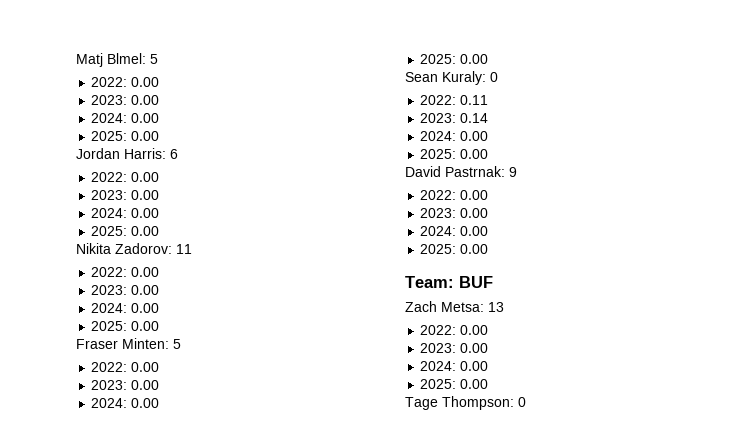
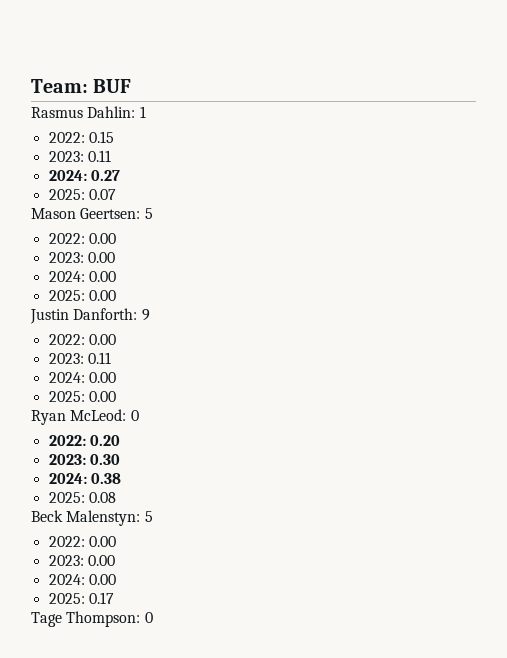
- Matj Blmel: 5
+ Team: BUF
+ Rasmus Dahlin: 1
+ 2022: 0.15
+ 2023: 0.11
+ 2024: 0.27
+ 2025: 0.07
+ Mason Geertsen: 5
  2022: 0.00
  2023: 0.00
  2024: 0.00
  2025: 0.00
- Jordan Harris: 6
+ Justin Danforth: 9
+ 2022: 0.00
+ 2023: 0.11
+ 2024: 0.00
+ 2025: 0.00
+ Ryan McLeod: 0
+ 2022: 0.20
+ 2023: 0.30
+ 2024: 0.38
+ 2025: 0.08
+ Beck Malenstyn: 5
  2022: 0.00
  2023: 0.00
  2024: 0.00
- 2025: 0.00
- Nikita Zadorov: 11
- 2022: 0.00
- 2023: 0.00
- 2024: 0.00
- 2025: 0.00
- Fraser Minten: 5
- 2022: 0.00
- 2023: 0.00
- 2024: 0.00
- 2025: 0.00
- Sean Kuraly: 0
- 2022: 0.11
- 2023: 0.14
- 2024: 0.00
- 2025: 0.00
- David Pastrnak: 9
- 2022: 0.00
- 2023: 0.00
- 2024: 0.00
- 2025: 0.00
- Team: BUF
- Zach Metsa: 13
- 2022: 0.00
- 2023: 0.00
- 2024: 0.00
- 2025: 0.00
+ 2025: 0.17

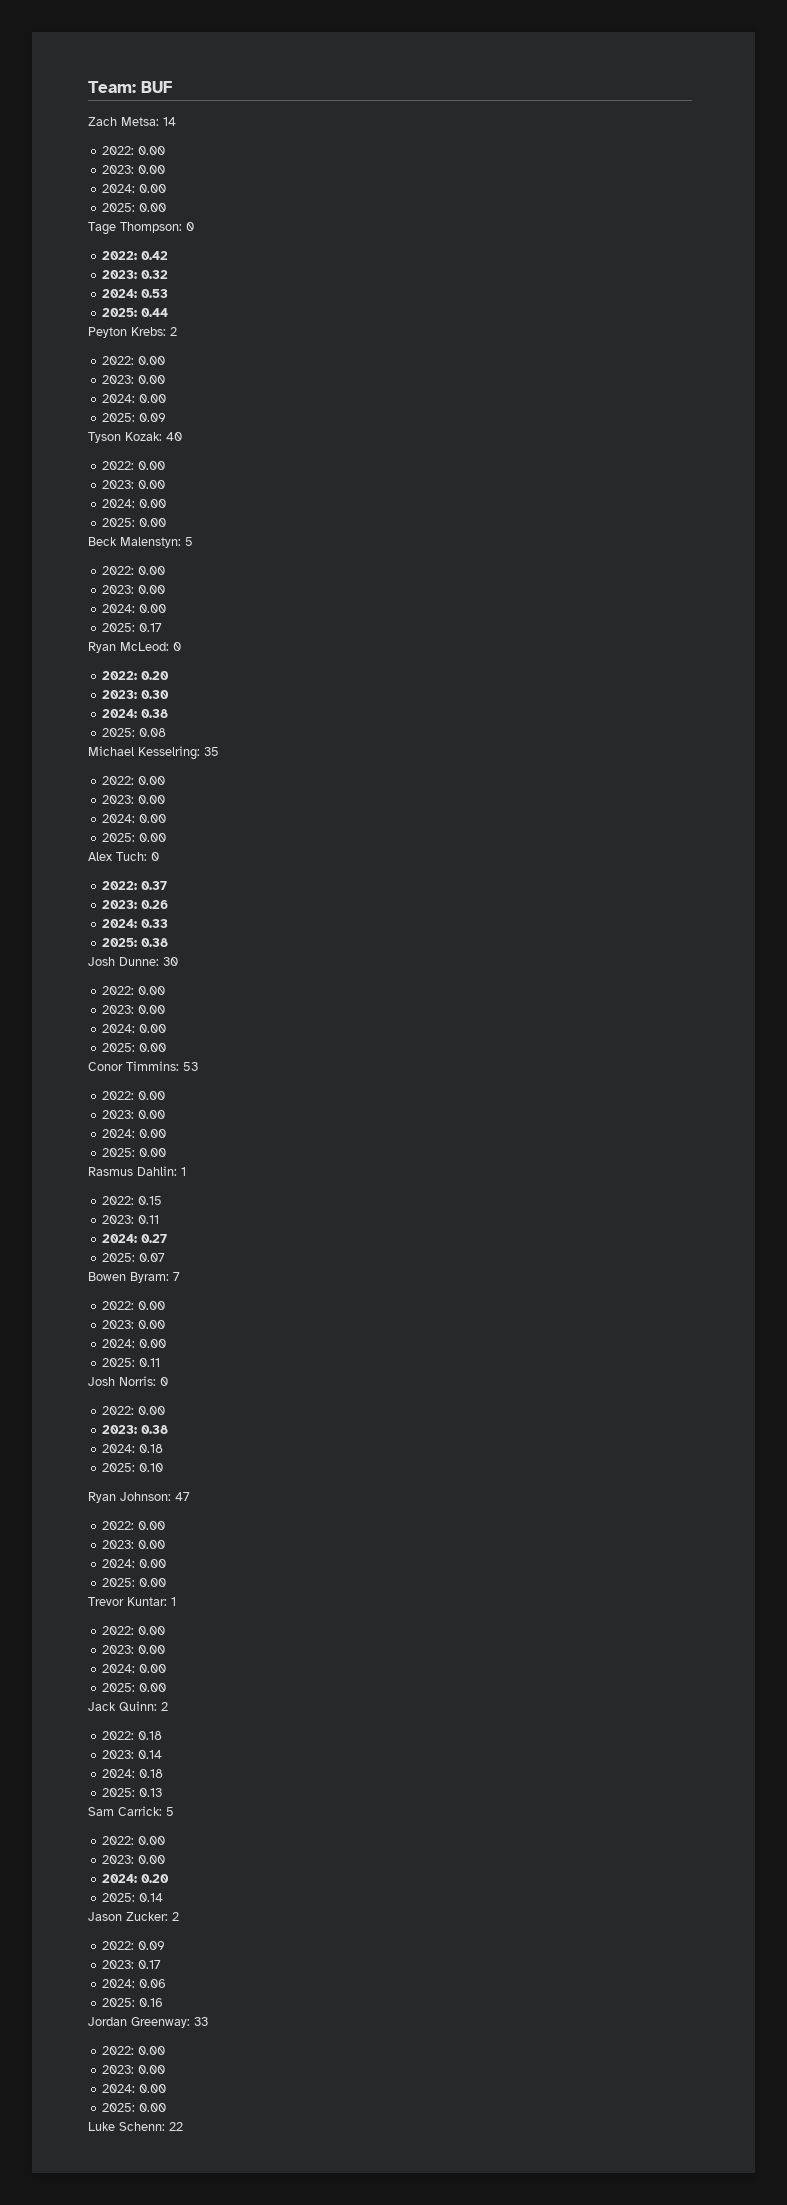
+ Zach Metsa: 14
+ 2022: 0.00
+ 2023: 0.00
+ 2024: 0.00
+ 2025: 0.00
+ Tage Thompson: 0
+ 2022: 0.42
+ 2023: 0.32
+ 2024: 0.53
+ 2025: 0.44
+ Peyton Krebs: 2
+ 2022: 0.00
+ 2023: 0.00
+ 2024: 0.00
+ 2025: 0.09
+ Tyson Kozak: 40
+ 2022: 0.00
+ 2023: 0.00
+ 2024: 0.00
+ 2025: 0.00
+ Beck Malenstyn: 5
+ 2022: 0.00
+ 2023: 0.00
+ 2024: 0.00
+ 2025: 0.17
+ Ryan McLeod: 0
+ 2022: 0.20
+ 2023: 0.30
+ 2024: 0.38
+ 2025: 0.08
+ Michael Kesselring: 35
+ 2022: 0.00
+ 2023: 0.00
+ 2024: 0.00
+ 2025: 0.00
+ Alex Tuch: 0
+ 2022: 0.37
+ 2023: 0.26
+ 2024: 0.33
+ 2025: 0.38
+ Josh Dunne: 30
+ 2022: 0.00
+ 2023: 0.00
+ 2024: 0.00
+ 2025: 0.00
+ Conor Timmins: 53
+ 2022: 0.00
+ 2023: 0.00
+ 2024: 0.00
+ 2025: 0.00
- Mason Geertsen: 5
+ Bowen Byram: 7
+ 2022: 0.00
+ 2023: 0.00
+ 2024: 0.00
+ 2025: 0.11
+ Josh Norris: 0
+ 2022: 0.00
+ 2023: 0.38
+ 2024: 0.18
+ 2025: 0.10
+ Ryan Johnson: 47
  2022: 0.00
  2023: 0.00
  2024: 0.00
  2025: 0.00
- Justin Danforth: 9
- 2022: 0.00
- 2023: 0.11
- 2024: 0.00
- 2025: 0.00
- Ryan McLeod: 0
- 2022: 0.20
- 2023: 0.30
- 2024: 0.38
- 2025: 0.08
- Beck Malenstyn: 5
+ Trevor Kuntar: 1
  2022: 0.00
  2023: 0.00
  2024: 0.00
- 2025: 0.17
- Tage Thompson: 0
+ 2025: 0.00
+ Jack Quinn: 2
+ 2022: 0.18
+ 2023: 0.14
+ 2024: 0.18
+ 2025: 0.13
+ Sam Carrick: 5
+ 2022: 0.00
+ 2023: 0.00
+ 2024: 0.20
+ 2025: 0.14
+ Jason Zucker: 2
+ 2022: 0.09
+ 2023: 0.17
+ 2024: 0.06
+ 2025: 0.16
+ Jordan Greenway: 33
+ 2022: 0.00
+ 2023: 0.00
+ 2024: 0.00
+ 2025: 0.00
+ Luke Schenn: 22

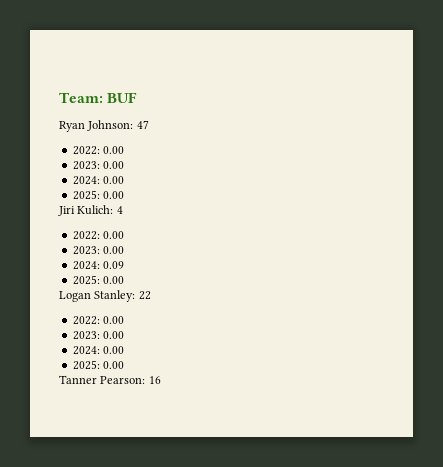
- Zach Metsa: 14
- 2022: 0.00
- 2023: 0.00
- 2024: 0.00
- 2025: 0.00
- Tage Thompson: 0
- 2022: 0.42
- 2023: 0.32
- 2024: 0.53
- 2025: 0.44
- Peyton Krebs: 2
- 2022: 0.00
- 2023: 0.00
- 2024: 0.00
- 2025: 0.09
- Tyson Kozak: 40
- 2022: 0.00
- 2023: 0.00
- 2024: 0.00
- 2025: 0.00
- Beck Malenstyn: 5
- 2022: 0.00
- 2023: 0.00
- 2024: 0.00
- 2025: 0.17
- Ryan McLeod: 0
- 2022: 0.20
- 2023: 0.30
- 2024: 0.38
- 2025: 0.08
- Michael Kesselring: 35
- 2022: 0.00
- 2023: 0.00
- 2024: 0.00
- 2025: 0.00
- Alex Tuch: 0
- 2022: 0.37
- 2023: 0.26
- 2024: 0.33
- 2025: 0.38
- Josh Dunne: 30
- 2022: 0.00
- 2023: 0.00
- 2024: 0.00
- 2025: 0.00
- Conor Timmins: 53
- 2022: 0.00
- 2023: 0.00
- 2024: 0.00
- 2025: 0.00
- Rasmus Dahlin: 1
- 2022: 0.15
- 2023: 0.11
- 2024: 0.27
- 2025: 0.07
- Bowen Byram: 7
- 2022: 0.00
- 2023: 0.00
- 2024: 0.00
- 2025: 0.11
- Josh Norris: 0
- 2022: 0.00
- 2023: 0.38
- 2024: 0.18
- 2025: 0.10
- Trevor Kuntar: 1
+ Jiri Kulich: 4
+ 2022: 0.00
+ 2023: 0.00
+ 2024: 0.09
+ 2025: 0.00
+ Logan Stanley: 22
  2022: 0.00
  2023: 0.00
  2024: 0.00
  2025: 0.00
- Jack Quinn: 2
- 2022: 0.18
- 2023: 0.14
- 2024: 0.18
- 2025: 0.13
- Sam Carrick: 5
- 2022: 0.00
- 2023: 0.00
- 2024: 0.20
- 2025: 0.14
- Jason Zucker: 2
- 2022: 0.09
- 2023: 0.17
- 2024: 0.06
- 2025: 0.16
- Jordan Greenway: 33
- 2022: 0.00
- 2023: 0.00
- 2024: 0.00
- 2025: 0.00
- Luke Schenn: 22
+ Tanner Pearson: 16

